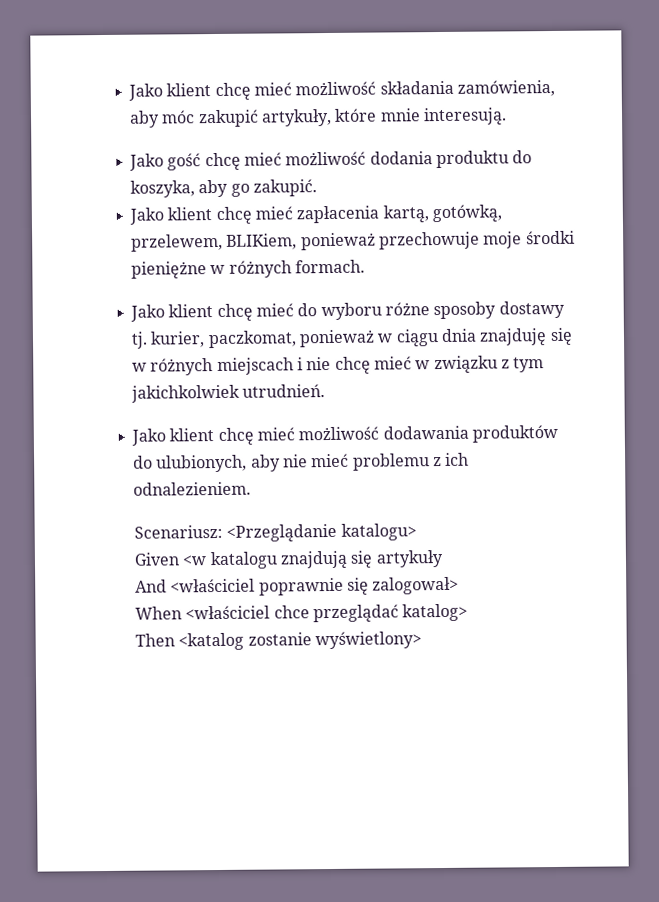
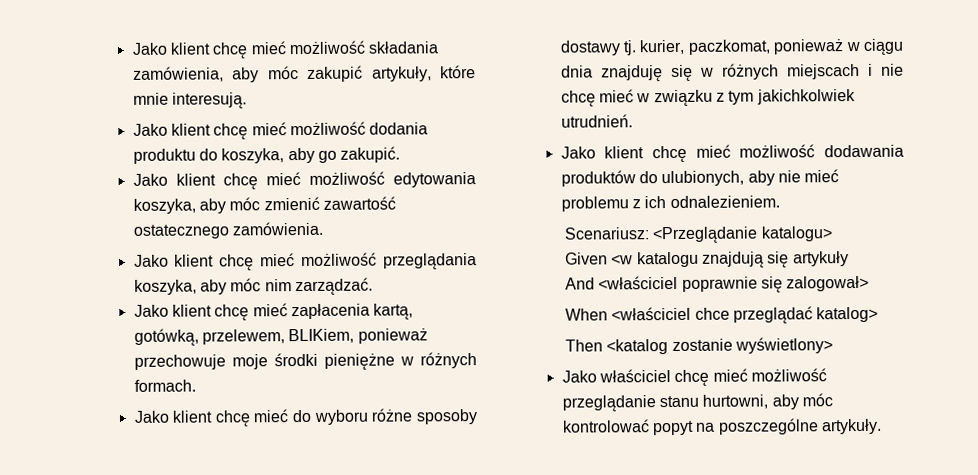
- Jako gość chcę mieć możliwość dodania produktu do koszyka, aby go zakupić.
+ Jako klient chcę mieć możliwość dodania produktu do koszyka, aby go zakupić.
+ Jako klient chcę mieć możliwość edytowania koszyka, aby móc zmienić zawartość ostatecznego zamówienia.
+ Jako klient chcę mieć możliwość przeglądania koszyka, aby móc nim zarządzać.
+ Jako właściciel chcę mieć możliwość przeglądanie stanu hurtowni, aby móc kontrolować popyt na poszczególne artykuły.

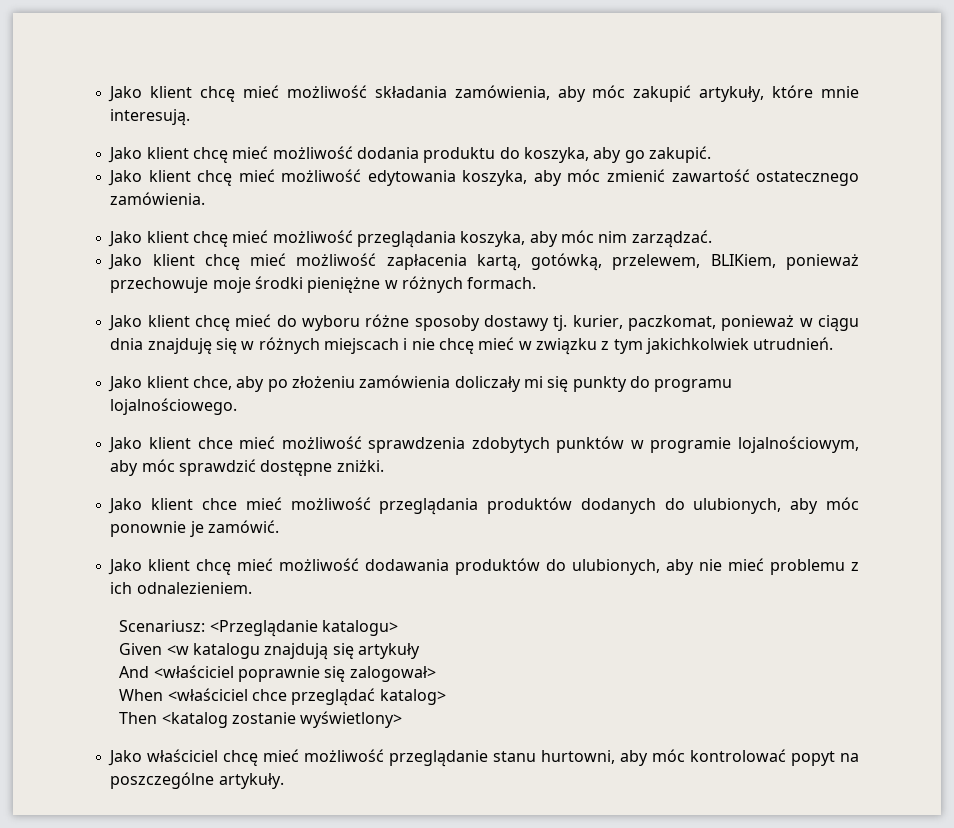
- Jako klient chcę mieć zapłacenia kartą, gotówką, przelewem, BLIKiem, ponieważ przechowuje moje środki pieniężne w różnych formach.
+ Jako klient chcę mieć możliwość zapłacenia kartą, gotówką, przelewem, BLIKiem, ponieważ przechowuje moje środki pieniężne w różnych formach.
+ Jako klient chce, aby po złożeniu zamówienia doliczały mi się punkty do programu lojalnościowego.
+ Jako klient chce mieć możliwość sprawdzenia zdobytych punktów w programie lojalnościowym, aby móc sprawdzić dostępne zniżki.
+ Jako klient chce mieć możliwość przeglądania produktów dodanych do ulubionych, aby móc ponownie je zamówić.

